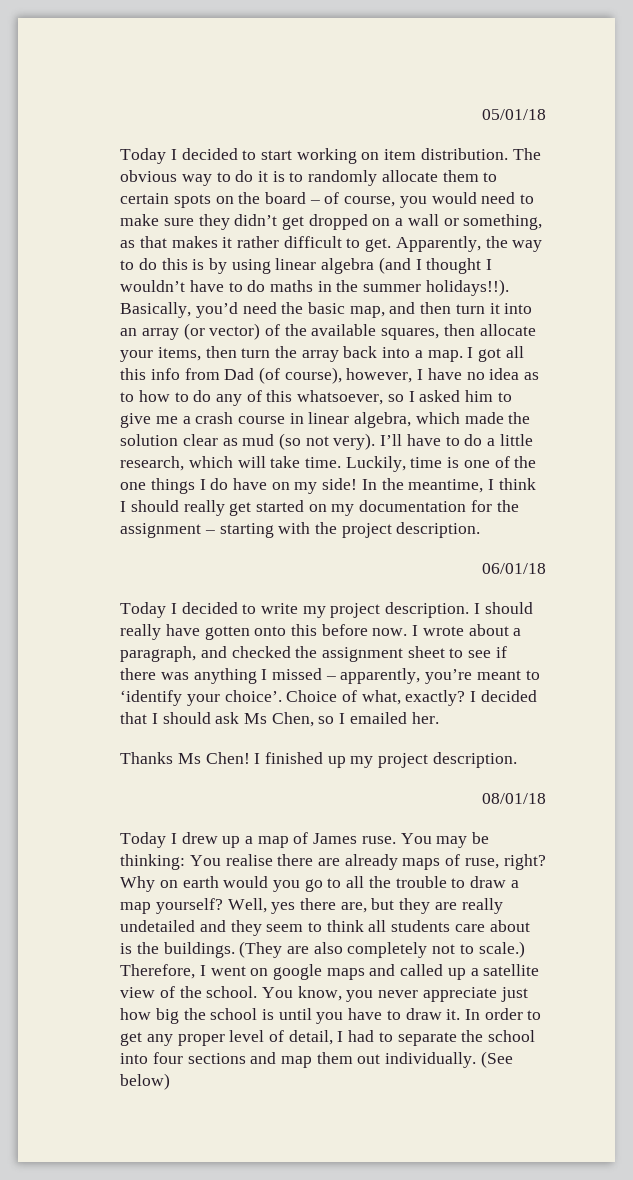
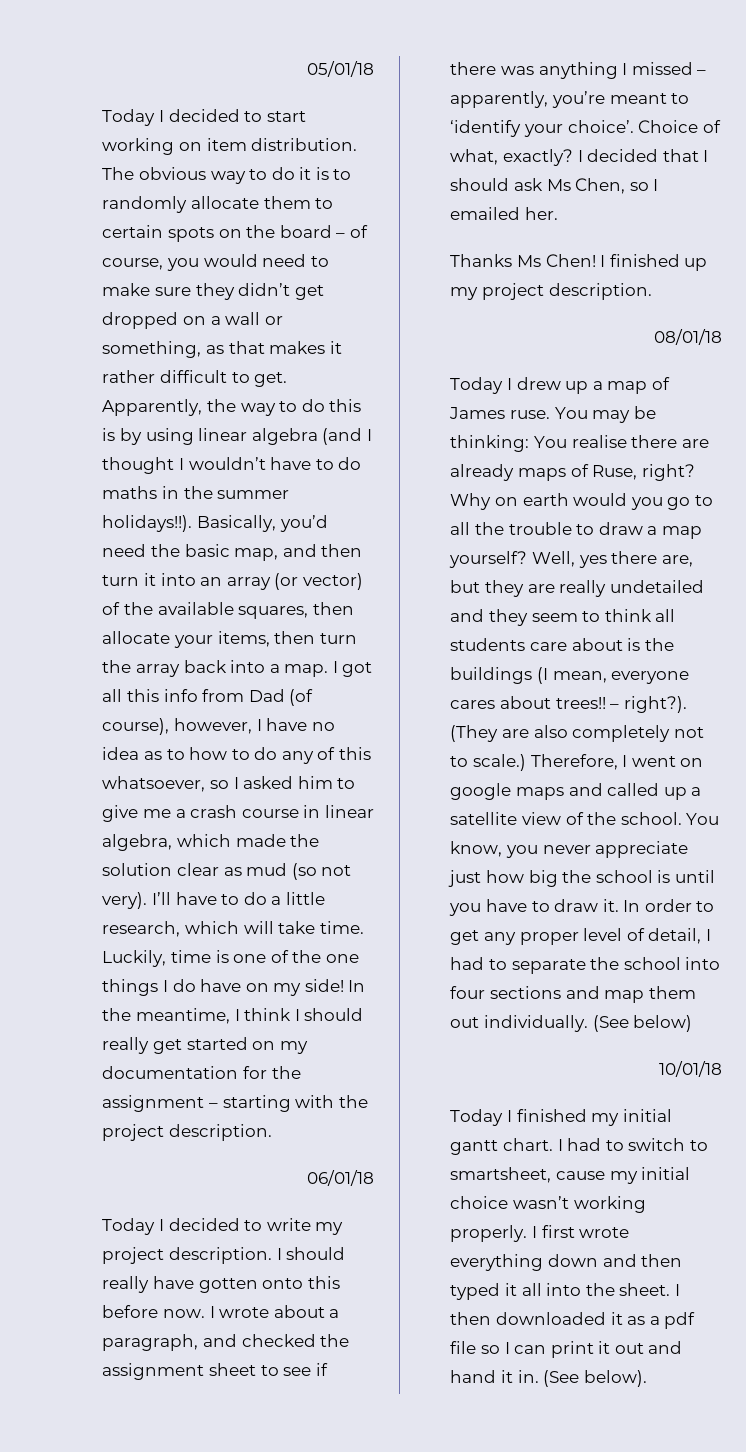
- You may be thinking: You realise there are already maps of ruse, right?
+ You may be thinking: You realise there are already maps of Ruse, right?
- Well, yes there are, but they are really undetailed and they seem to think all students care about is the buildings.
+ Well, yes there are, but they are really undetailed and they seem to think all students care about is the buildings (I mean, everyone cares about trees!! – right?).
+ 10/01/18
+ Today I finished my initial gantt chart. I had to switch to smartsheet, cause my initial choice wasn’t working properly. I first wrote everything down and then typed it all into the sheet. I then downloaded it as a pdf file so I can print it out and hand it in. (See below).

